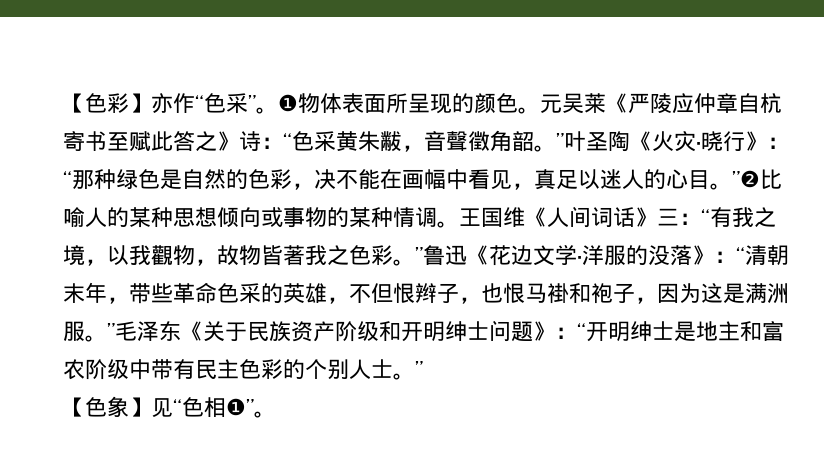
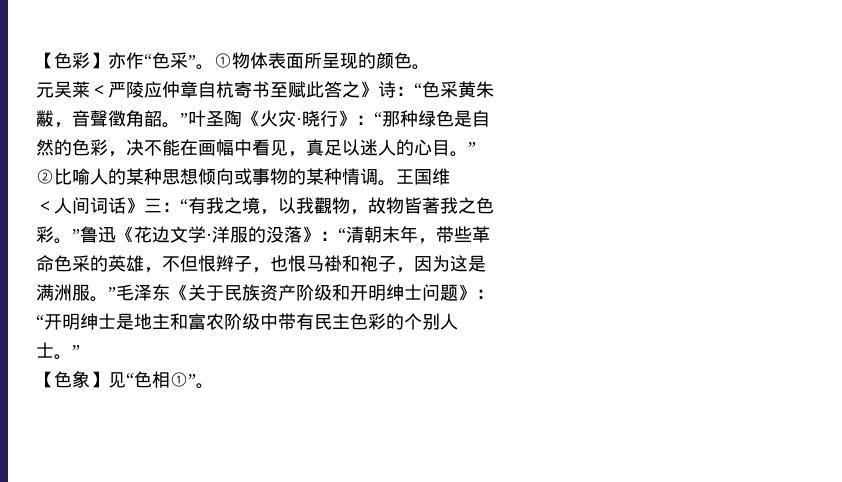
- ❶物体表面所呈现的颜色。元吴莱《严陵应仲章自杭寄书至赋此答之》诗：“色采黄朱黻，音聲徵角韶。”叶圣陶《火灾·晓行》：“那种绿色是自然的色彩，决不能在画幅中看见，真足以迷人的心目。”❷比喻人的某种思想倾向或事物的某种情调。
+ ①物体表面所呈现的颜色。
+ 元吴莱＜严陵应仲章自杭寄书至赋此答之》诗：“色采黄朱
+ 黻，音聲徵角韶。”叶圣陶《火灾·晓行》：“那种绿色是自
+ 然的色彩，决不能在画幅中看见，真足以迷人的心目。”
+ ②比喻人的某种思想倾向或事物的某种情调。
- 王国维《人间词话》三：
+ 王国维
+ ＜人间词话》三：
- “有我之境，以我觀物，故物皆著我之色彩。”鲁迅《花边文学·洋服的没落》：
+ “有我之境，以我觀物，故物皆著我之色
+ 彩。”鲁迅《花边文学·洋服的没落》：
- “清朝末年，带些革命色采的英雄，不但恨辫子，也恨马褂和袍子，因为这是满洲服。”毛泽东《关于民族资产阶级和开明绅士问题》：“开明绅士是地主和富农阶级中带有民主色彩的个别人士。”
+ “清朝末年，带些革
+ 命色采的英雄，不但恨辫子，也恨马褂和袍子，因为这是
+ 满洲服。”毛泽东《关于民族资产阶级和开明绅士问题》：
+ “开明绅士是地主和富农阶级中带有民主色彩的个别人
+ 士。”
- 【色象】见“色相❶”。
+ 【色象】见“色相①”。

